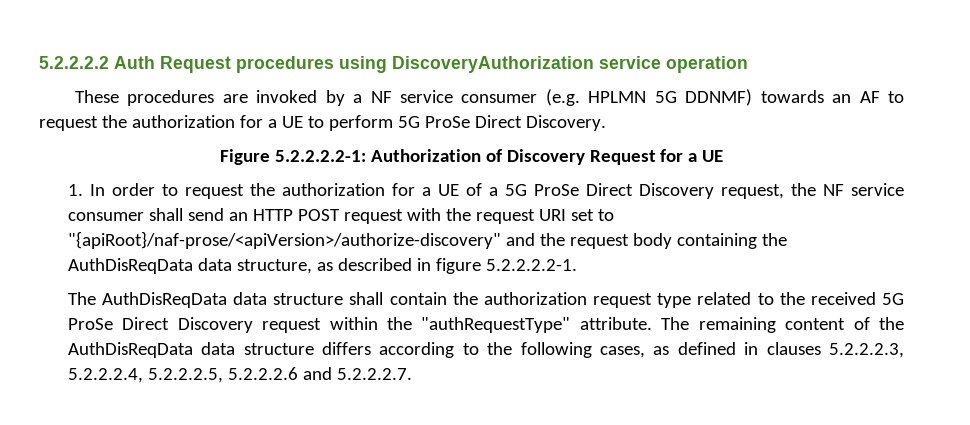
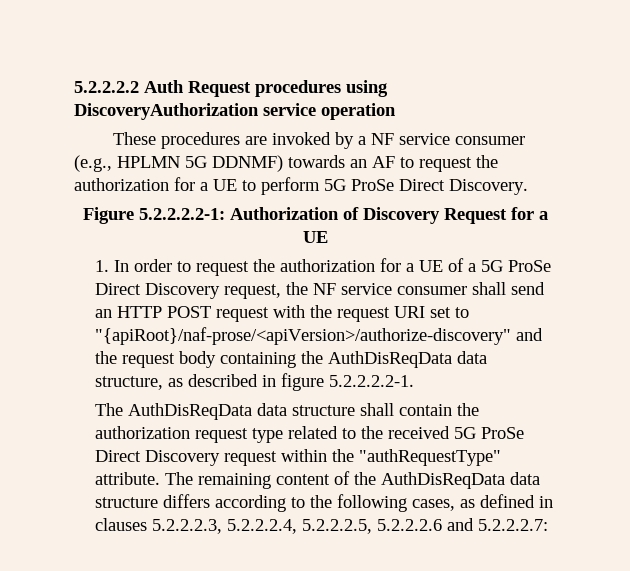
- These procedures are invoked by a NF service consumer (e.g. HPLMN 5G DDNMF) towards an AF to request the authorization for a UE to perform 5G ProSe Direct Discovery.
+ These procedures are invoked by a NF service consumer (e.g., HPLMN 5G DDNMF) towards an AF to request the authorization for a UE to perform 5G ProSe Direct Discovery.
- The remaining content of the AuthDisReqData data structure differs according to the following cases, as defined in clauses 5.2.2.2.3, 5.2.2.2.4, 5.2.2.2.5, 5.2.2.2.6 and 5.2.2.2.7.
+ The remaining content of the AuthDisReqData data structure differs according to the following cases, as defined in clauses 5.2.2.2.3, 5.2.2.2.4, 5.2.2.2.5, 5.2.2.2.6 and 5.2.2.2.7:

